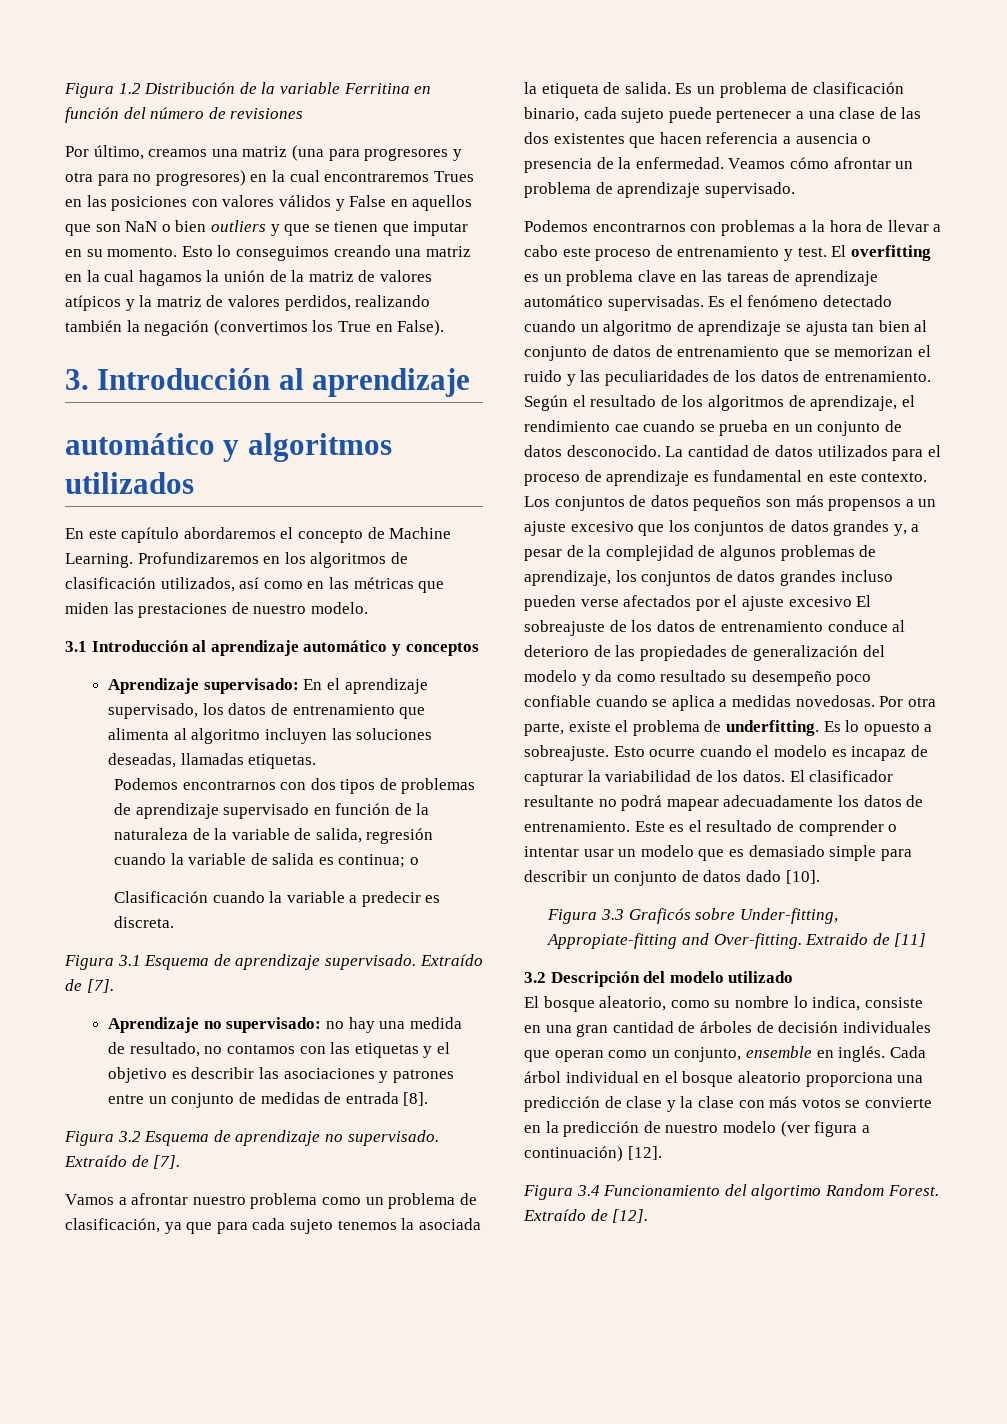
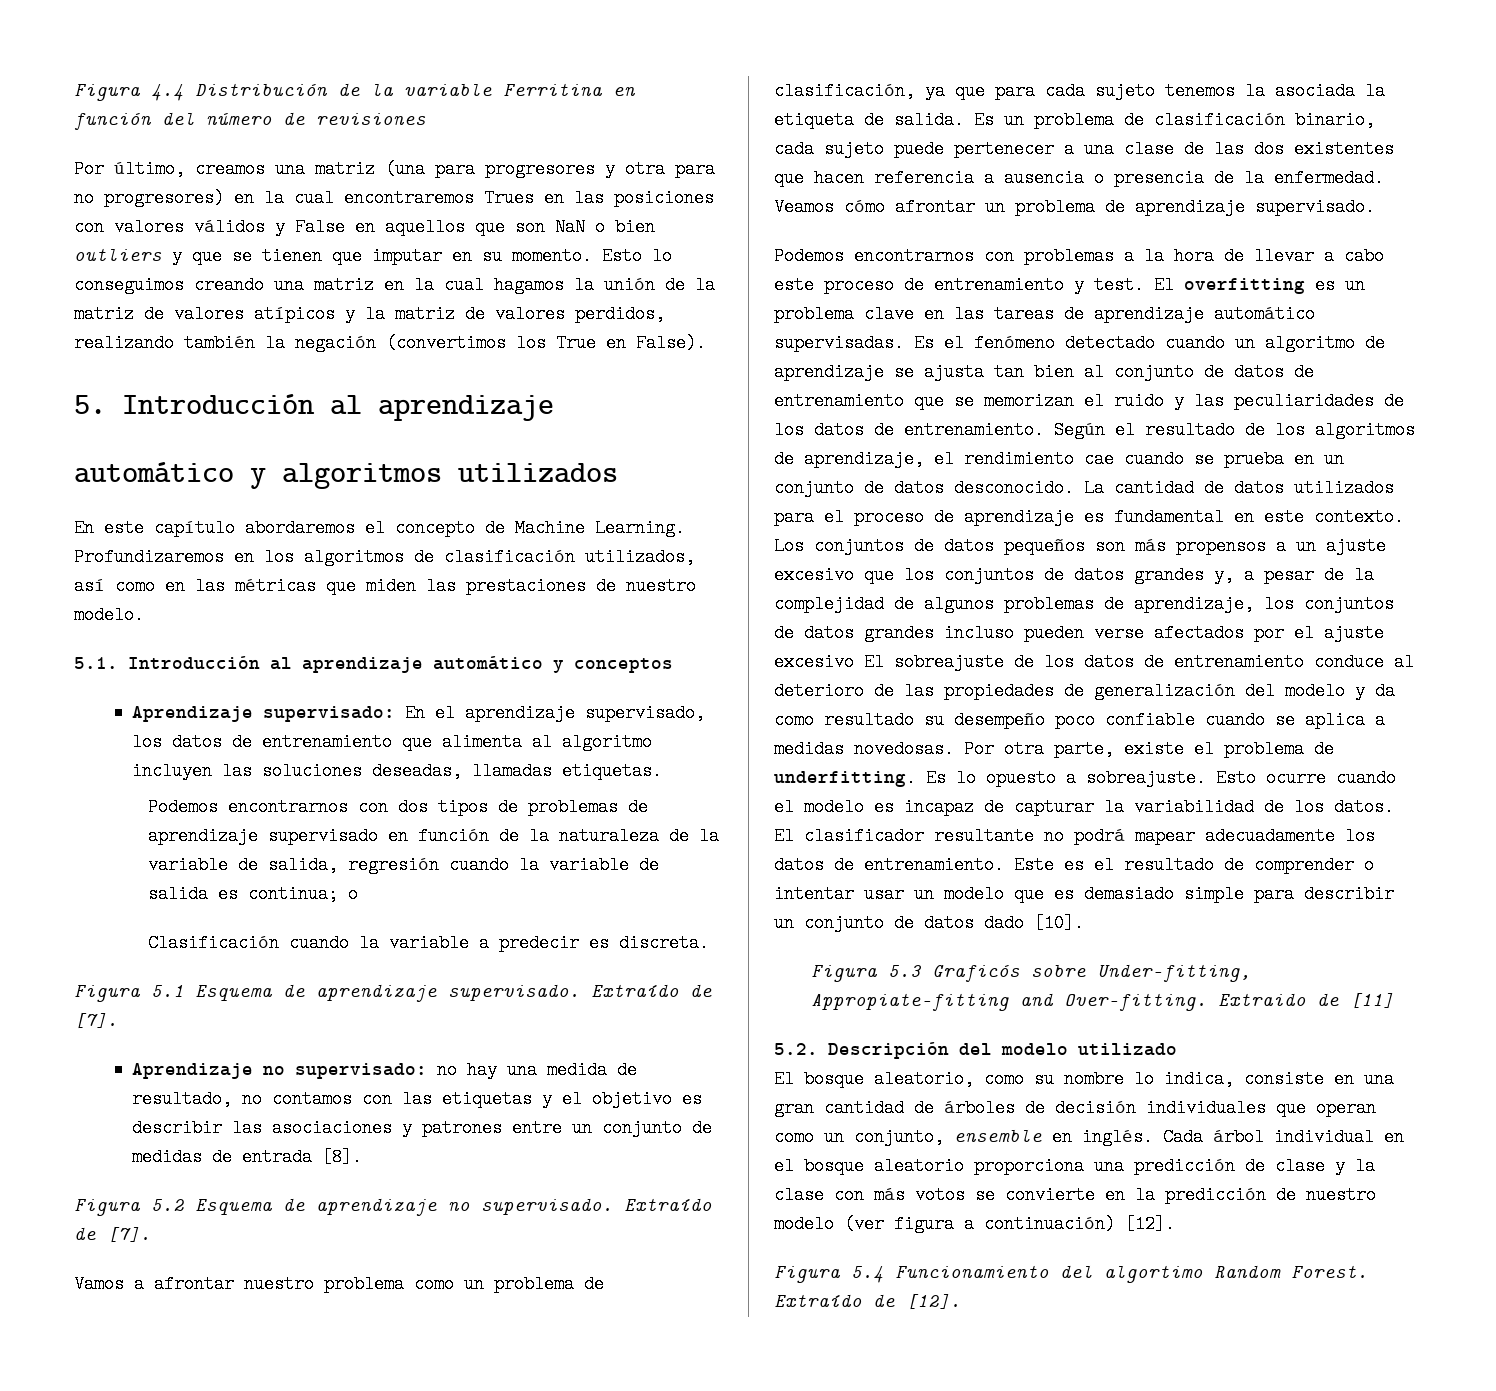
- Figura 1.2 Distribución de la variable Ferritina en función del número de revisiones
+ Figura 4.4 Distribución de la variable Ferritina en función del número de revisiones
- 3. Introducción al aprendizaje
+ 5. Introducción al aprendizaje
- 3.1 Introducción al aprendizaje automático y conceptos
+ 5.1. Introducción al aprendizaje automático y conceptos
- Figura 3.1 Esquema de aprendizaje supervisado.
+ Figura 5.1 Esquema de aprendizaje supervisado.
- Figura 3.2 Esquema de aprendizaje no supervisado.
+ Figura 5.2 Esquema de aprendizaje no supervisado.
- Figura 3.3 Graficós sobre Under-fitting, Appropiate-fitting and Over-fitting.
+ Figura 5.3 Graficós sobre Under-fitting, Appropiate-fitting and Over-fitting.
- 3.2 Descripción del modelo utilizado
+ 5.2. Descripción del modelo utilizado
- Figura 3.4 Funcionamiento del algortimo Random Forest.
+ Figura 5.4 Funcionamiento del algortimo Random Forest.

